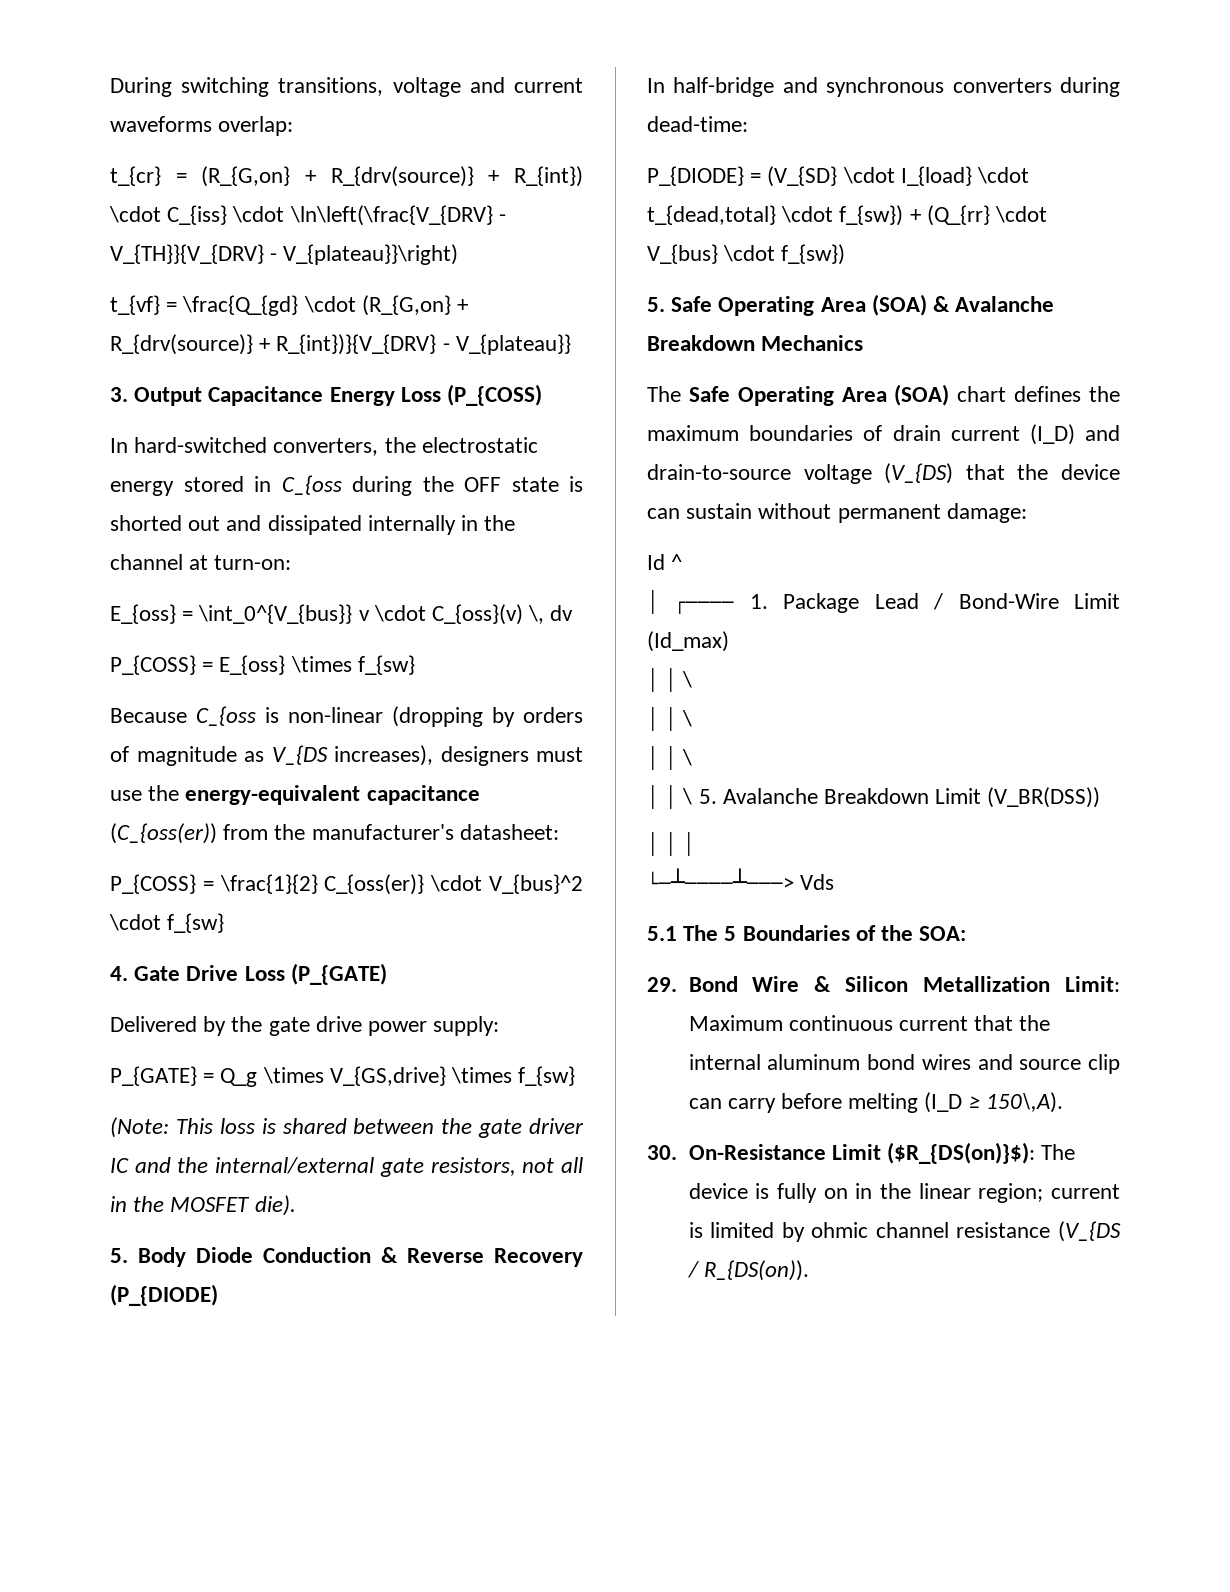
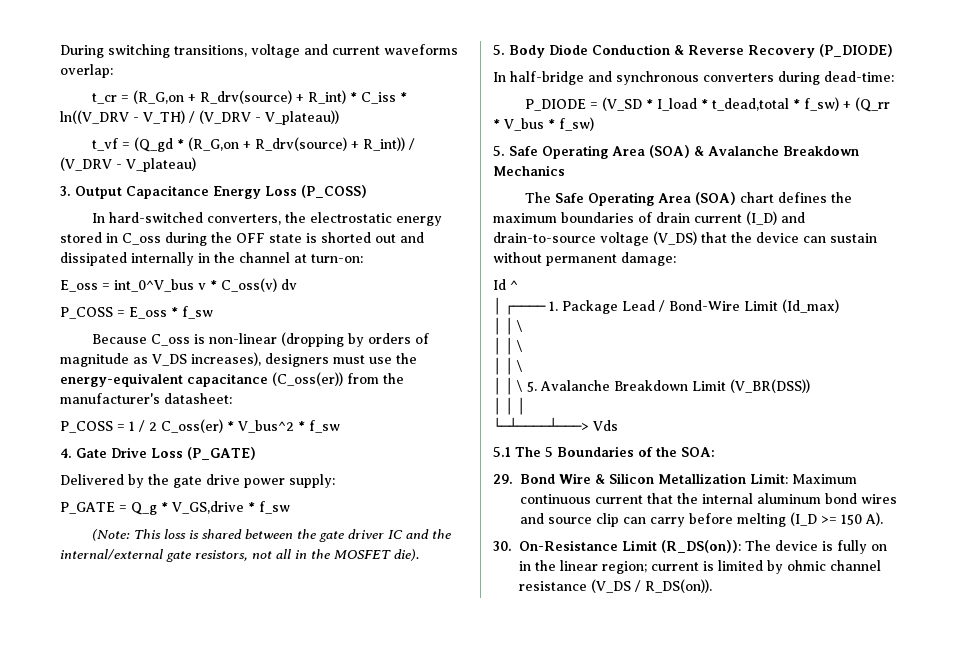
- t_{cr} = (R_{G,on} + R_{drv(source)} + R_{int}) \cdot C_{iss} \cdot \ln\left(\frac{V_{DRV} - V_{TH}}{V_{DRV} - V_{plateau}}\right)
- t_{vf} = \frac{Q_{gd} \cdot (R_{G,on} + R_{drv(source)} + R_{int})}{V_{DRV} - V_{plateau}}
+ t_cr = (R_G,on + R_drv(source) + R_int) * C_iss * ln((V_DRV - V_TH) / (V_DRV - V_plateau))
+ t_vf = (Q_gd * (R_G,on + R_drv(source) + R_int)) / (V_DRV - V_plateau)
- 3. Output Capacitance Energy Loss (P_{COSS)
+ 3. Output Capacitance Energy Loss (P_COSS)
- In hard-switched converters, the electrostatic energy stored in C_{oss during the OFF state is shorted out and dissipated internally in the channel at turn-on:
+ In hard-switched converters, the electrostatic energy stored in C_oss during the OFF state is shorted out and dissipated internally in the channel at turn-on:
- E_{oss} = \int_0^{V_{bus}} v \cdot C_{oss}(v) \, dv
- P_{COSS} = E_{oss} \times f_{sw}
+ E_oss = int_0^V_bus v * C_oss(v) dv
+ P_COSS = E_oss * f_sw
- Because C_{oss is non-linear (dropping by orders of magnitude as V_{DS increases), designers must use the energy-equivalent capacitance (C_{oss(er)) from the manufacturer's datasheet:
+ Because C_oss is non-linear (dropping by orders of magnitude as V_DS increases), designers must use the energy-equivalent capacitance (C_oss(er)) from the manufacturer's datasheet:
- P_{COSS} = \frac{1}{2} C_{oss(er)} \cdot V_{bus}^2 \cdot f_{sw}
+ P_COSS = 1 / 2 C_oss(er) * V_bus^2 * f_sw
- 4. Gate Drive Loss (P_{GATE)
+ 4. Gate Drive Loss (P_GATE)
- P_{GATE} = Q_g \times V_{GS,drive} \times f_{sw}
+ P_GATE = Q_g * V_GS,drive * f_sw
- 5. Body Diode Conduction & Reverse Recovery (P_{DIODE)
+ 5. Body Diode Conduction & Reverse Recovery (P_DIODE)
- P_{DIODE} = (V_{SD} \cdot I_{load} \cdot t_{dead,total} \cdot f_{sw}) + (Q_{rr} \cdot V_{bus} \cdot f_{sw})
+ P_DIODE = (V_SD * I_load * t_dead,total * f_sw) + (Q_rr * V_bus * f_sw)
- The Safe Operating Area (SOA) chart defines the maximum boundaries of drain current (I_D) and drain-to-source voltage (V_{DS) that the device can sustain without permanent damage:
+ The Safe Operating Area (SOA) chart defines the maximum boundaries of drain current (I_D) and drain-to-source voltage (V_DS) that the device can sustain without permanent damage:
- 29. Bond Wire & Silicon Metallization Limit: Maximum continuous current that the internal aluminum bond wires and source clip can carry before melting (I_D ≥ 150\,A).
+ 29. Bond Wire & Silicon Metallization Limit: Maximum continuous current that the internal aluminum bond wires and source clip can carry before melting (I_D >= 150 A).
- 30. On-Resistance Limit ($R_{DS(on)}$): The device is fully on in the linear region; current is limited by ohmic channel resistance (V_{DS / R_{DS(on)).
+ 30. On-Resistance Limit (R_DS(on)): The device is fully on in the linear region; current is limited by ohmic channel resistance (V_DS / R_DS(on)).

